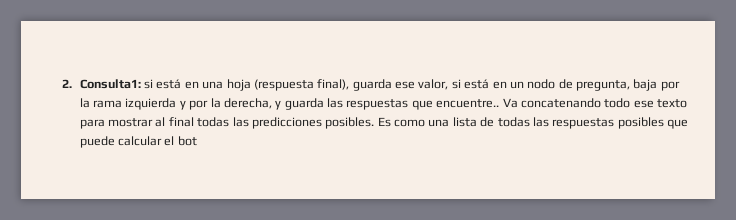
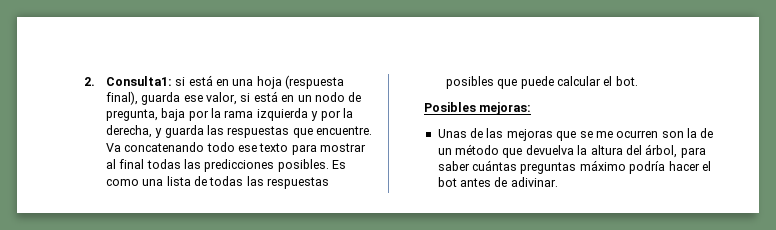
- 2. Consulta1: si está en una hoja (respuesta final), guarda ese valor, si está en un nodo de pregunta, baja por la rama izquierda y por la derecha, y guarda las respuestas que encuentre..
+ 2. Consulta1: si está en una hoja (respuesta final), guarda ese valor, si está en un nodo de pregunta, baja por la rama izquierda y por la derecha, y guarda las respuestas que encuentre.
- Es como una lista de todas las respuestas posibles que puede calcular el bot
+ Es como una lista de todas las respuestas posibles que puede calcular el bot.
+ Posibles mejoras:
+ Unas de las mejoras que se me ocurren son la de un método que devuelva la altura del árbol, para saber cuántas preguntas máximo podría hacer el bot antes de adivinar.

